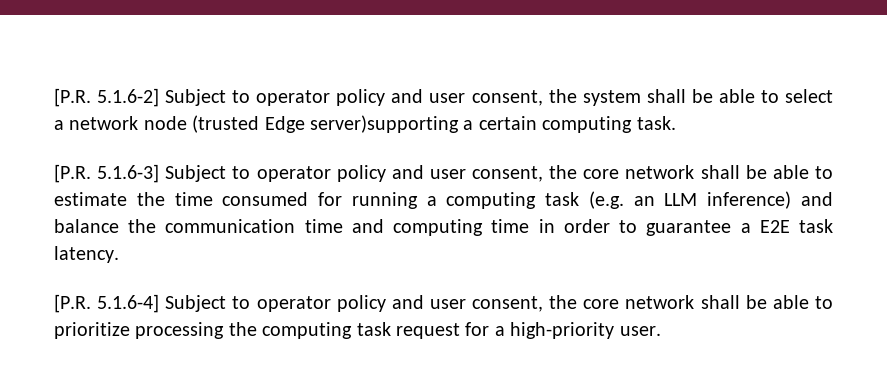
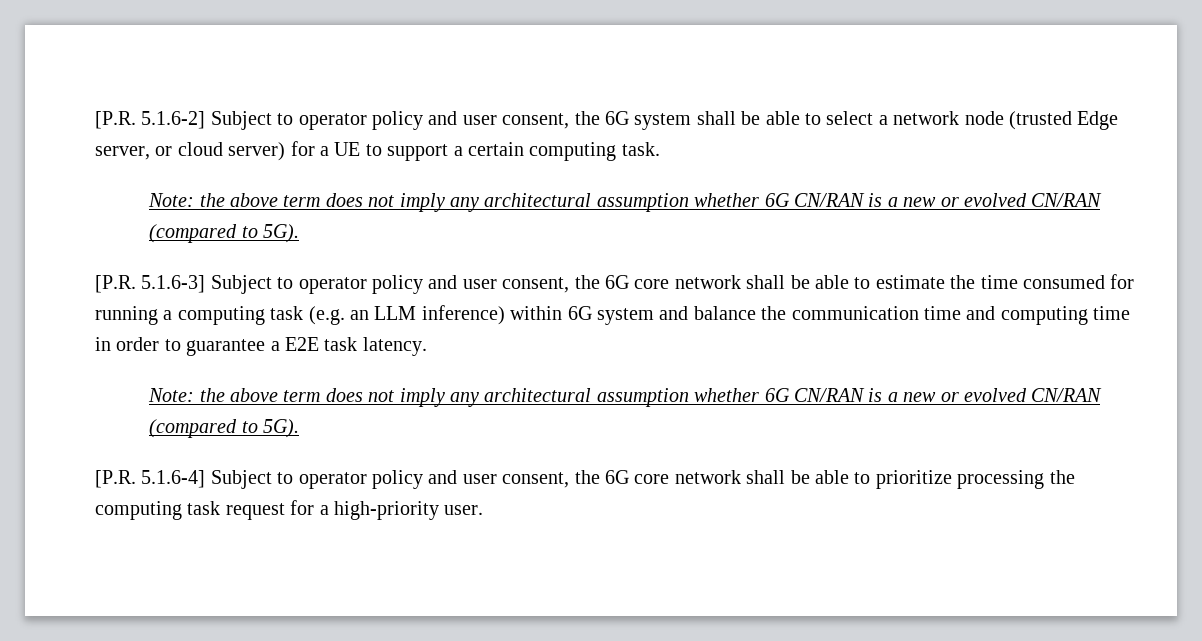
- [P.R. 5.1.6-2] Subject to operator policy and user consent, the system shall be able to select a network node (trusted Edge server)supporting a certain computing task.
+ [P.R. 5.1.6-2] Subject to operator policy and user consent, the 6G system shall be able to select a network node (trusted Edge server, or cloud server) for a UE to support a certain computing task.
+ Note: the above term does not imply any architectural assumption whether 6G CN/RAN is a new or evolved CN/RAN (compared to 5G).
- [P.R. 5.1.6-3] Subject to operator policy and user consent, the core network shall be able to estimate the time consumed for running a computing task (e.g. an LLM inference) and balance the communication time and computing time in order to guarantee a E2E task latency.
+ [P.R. 5.1.6-3] Subject to operator policy and user consent, the 6G core network shall be able to estimate the time consumed for running a computing task (e.g. an LLM inference) within 6G system and balance the communication time and computing time in order to guarantee a E2E task latency.
+ Note: the above term does not imply any architectural assumption whether 6G CN/RAN is a new or evolved CN/RAN (compared to 5G).
- [P.R. 5.1.6-4] Subject to operator policy and user consent, the core network shall be able to prioritize processing the computing task request for a high-priority user.
+ [P.R. 5.1.6-4] Subject to operator policy and user consent, the 6G core network shall be able to prioritize processing the computing task request for a high-priority user.

